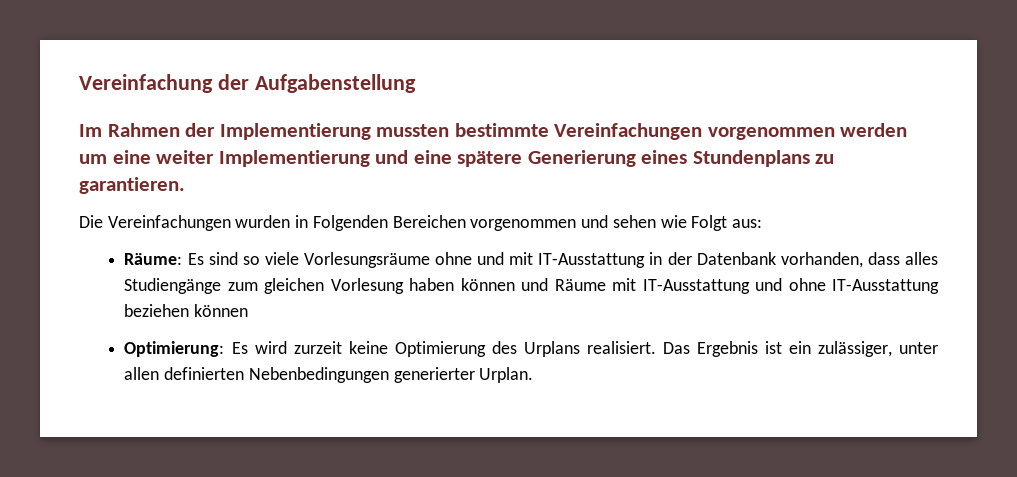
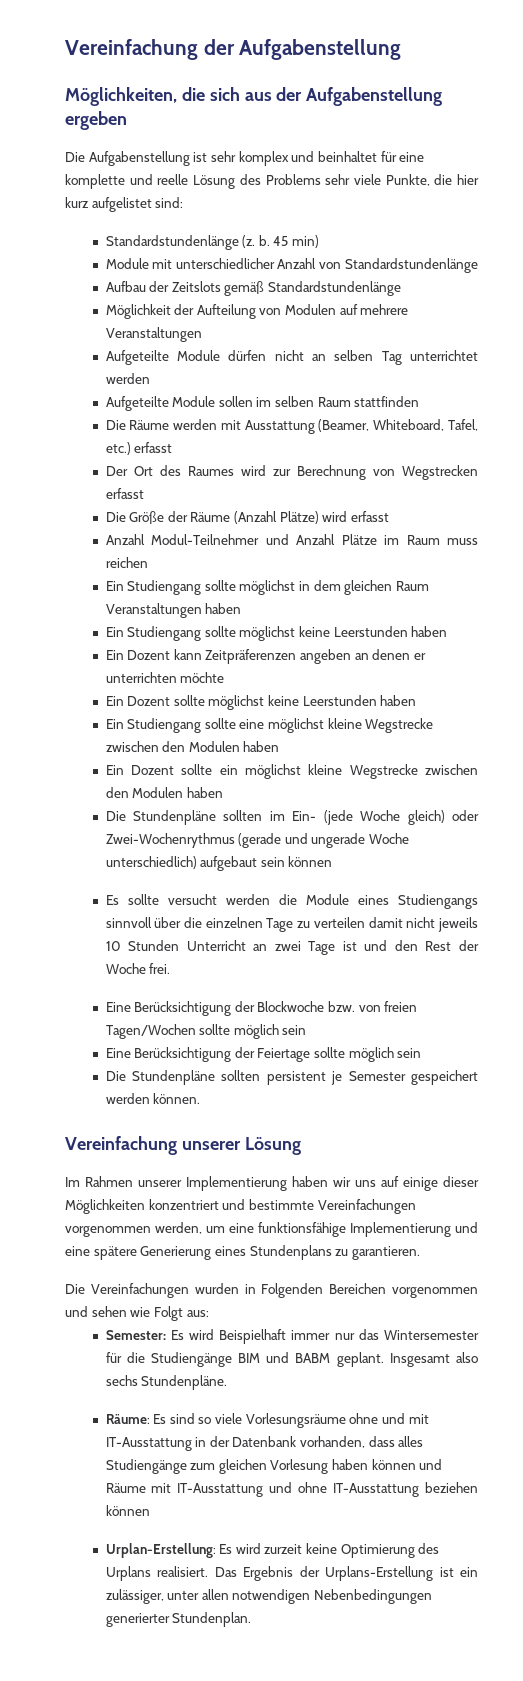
- Im Rahmen der Implementierung mussten bestimmte Vereinfachungen vorgenommen werden um eine weiter Implementierung und eine spätere Generierung eines Stundenplans zu garantieren.
+ Möglichkeiten, die sich aus der Aufgabenstellung ergeben
+ Die Aufgabenstellung ist sehr komplex und beinhaltet für eine komplette und reelle Lösung des Problems sehr viele Punkte, die hier kurz aufgelistet sind:
+ Standardstundenlänge (z. b. 45 min)
+ Module mit unterschiedlicher Anzahl von Standardstundenlänge
+ Aufbau der Zeitslots gemäß Standardstundenlänge
+ Möglichkeit der Aufteilung von Modulen auf mehrere Veranstaltungen
+ Aufgeteilte Module dürfen nicht an selben Tag unterrichtet werden
+ Aufgeteilte Module sollen im selben Raum stattfinden
+ Die Räume werden mit Ausstattung (Beamer, Whiteboard, Tafel, etc.) erfasst
+ Der Ort des Raumes wird zur Berechnung von Wegstrecken erfasst
+ Die Größe der Räume (Anzahl Plätze) wird erfasst
+ Anzahl Modul-Teilnehmer und Anzahl Plätze im Raum muss reichen
+ Ein Studiengang sollte möglichst in dem gleichen Raum Veranstaltungen haben
+ Ein Studiengang sollte möglichst keine Leerstunden haben
+ Ein Dozent kann Zeitpräferenzen angeben an denen er unterrichten möchte
+ Ein Dozent sollte möglichst keine Leerstunden haben
+ Ein Studiengang sollte eine möglichst kleine Wegstrecke zwischen den Modulen haben
+ Ein Dozent sollte ein möglichst kleine Wegstrecke zwischen den Modulen haben
+ Die Stundenpläne sollten im Ein- (jede Woche gleich) oder Zwei-Wochenrythmus (gerade und ungerade Woche unterschiedlich) aufgebaut sein können
+ Es sollte versucht werden die Module eines Studiengangs sinnvoll über die einzelnen Tage zu verteilen damit nicht jeweils 10 Stunden Unterricht an zwei Tage ist und den Rest der Woche frei.
+ Eine Berücksichtigung der Blockwoche bzw. von freien Tagen/Wochen sollte möglich sein
+ Eine Berücksichtigung der Feiertage sollte möglich sein
+ Die Stundenpläne sollten persistent je Semester gespeichert werden können.
+ Vereinfachung unserer Lösung
+ Im Rahmen unserer Implementierung haben wir uns auf einige dieser Möglichkeiten konzentriert und bestimmte Vereinfachungen vorgenommen werden, um eine funktionsfähige Implementierung und eine spätere Generierung eines Stundenplans zu garantieren.
+ Semester: Es wird Beispielhaft immer nur das Wintersemester für die Studiengänge BIM und BABM geplant. Insgesamt also sechs Stundenpläne.
- Optimierung: Es wird zurzeit keine Optimierung des Urplans realisiert.
+ Urplan-Erstellung: Es wird zurzeit keine Optimierung des Urplans realisiert.
- Das Ergebnis ist ein zulässiger, unter allen definierten Nebenbedingungen generierter Urplan.
+ Das Ergebnis der Urplans-Erstellung ist ein zulässiger, unter allen notwendigen Nebenbedingungen generierter Stundenplan.

